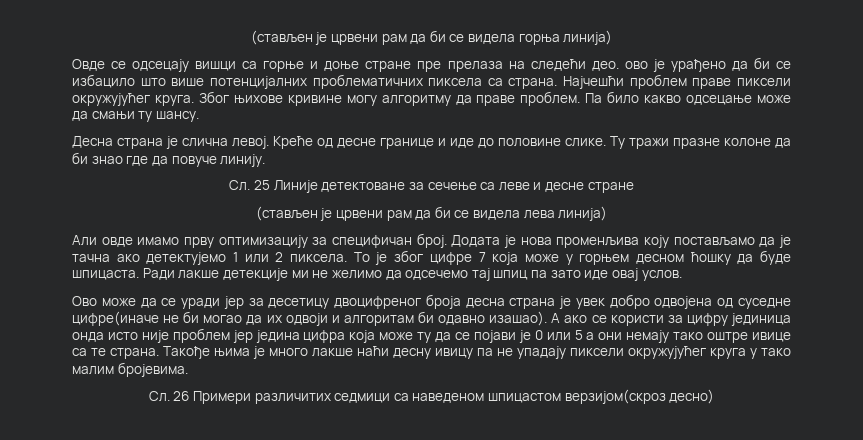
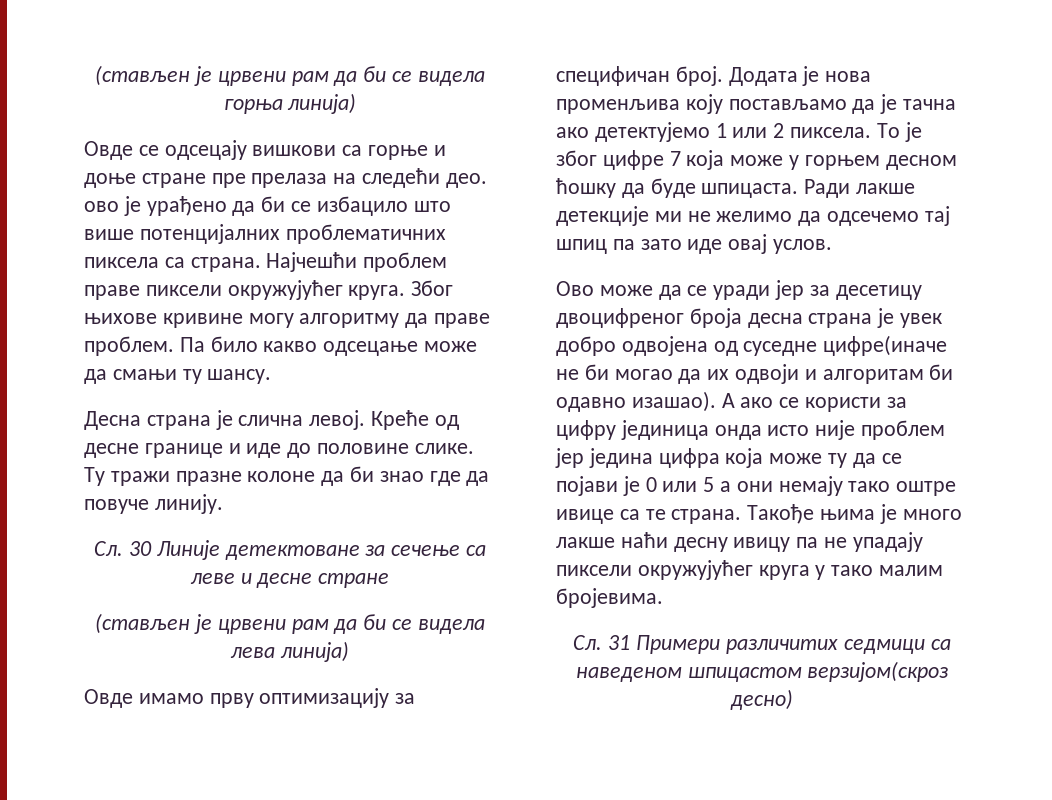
- Овде се одсецају вишци са горње и доње стране пре прелаза на следећи део. ово је урађено да би се избацило што више потенцијалних проблематичних пиксела са страна.
+ Овде се одсецају вишкови са горње и доње стране пре прелаза на следећи део. ово је урађено да би се избацило што више потенцијалних проблематичних пиксела са страна.
- Сл. 25 Линије детектоване за сечење са леве и десне стране
+ Сл. 30 Линије детектоване за сечење са леве и десне стране
- Али овде имамо прву оптимизацију за специфичан број.
+ Овде имамо прву оптимизацију за специфичан број.
- Сл. 26 Примери различитих седмици са наведеном шпицастом верзијом(скроз десно)
+ Сл. 31 Примери различитих седмици са наведеном шпицастом верзијом(скроз десно)

